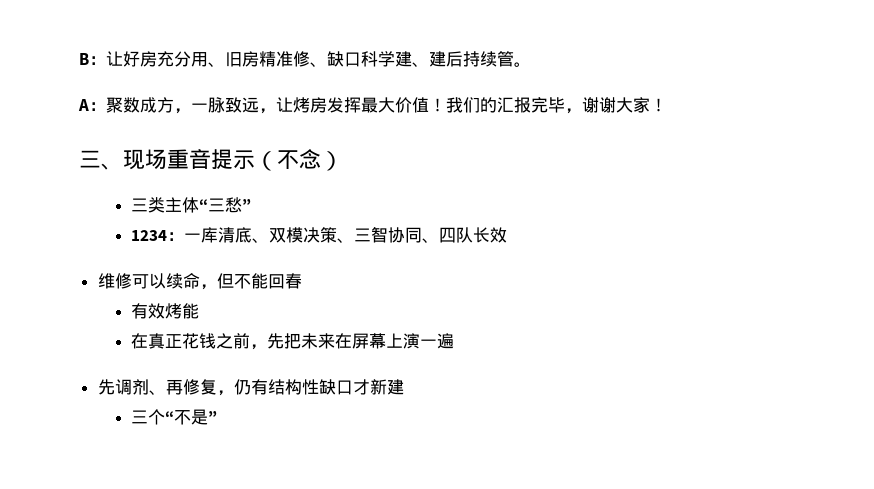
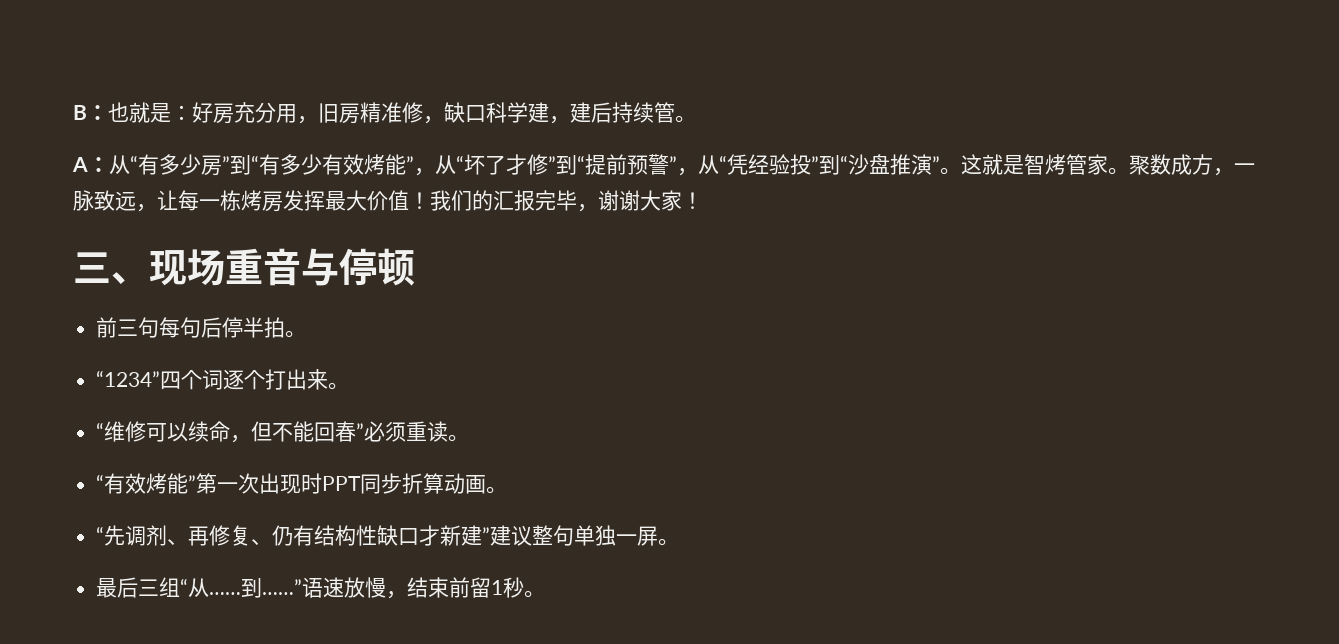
- B：让好房充分用、旧房精准修、缺口科学建、建后持续管。
+ B：也就是：好房充分用，旧房精准修，缺口科学建，建后持续管。
- A：聚数成方，一脉致远，让烤房发挥最大价值！
+ A：从“有多少房”到“有多少有效烤能”，从“坏了才修”到“提前预警”，从“凭经验投”到“沙盘推演”。这就是智烤管家。聚数成方，一脉致远，让每一栋烤房发挥最大价值！
- 三、现场重音提示（不念）
- 三类主体“三愁”
- 1234：一库清底、双模决策、三智协同、四队长效
- 维修可以续命，但不能回春
- 有效烤能
- 在真正花钱之前，先把未来在屏幕上演一遍
- 先调剂、再修复，仍有结构性缺口才新建
- 三个“不是”
+ 三、现场重音与停顿
+ 前三句每句后停半拍。
+ “1234”四个词逐个打出来。
+ “维修可以续命，但不能回春”必须重读。
+ “有效烤能”第一次出现时PPT同步折算动画。
+ “先调剂、再修复、仍有结构性缺口才新建”建议整句单独一屏。
+ 最后三组“从……到……”语速放慢，结束前留1秒。

